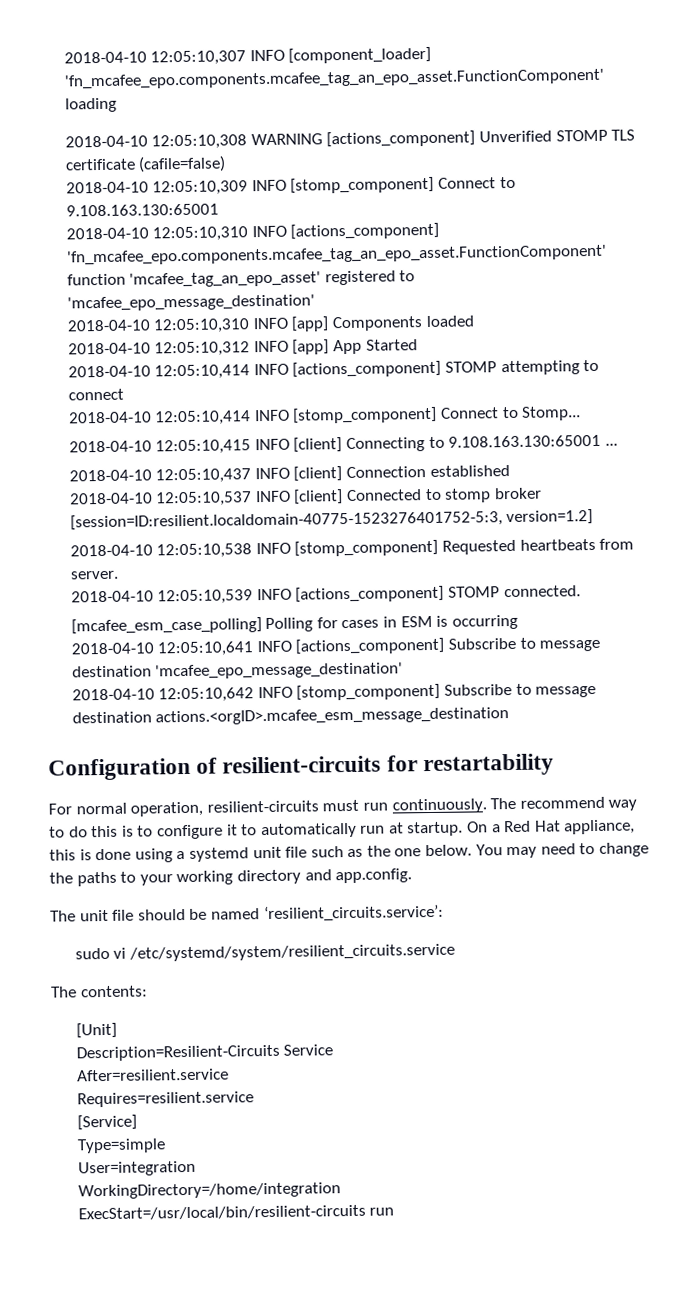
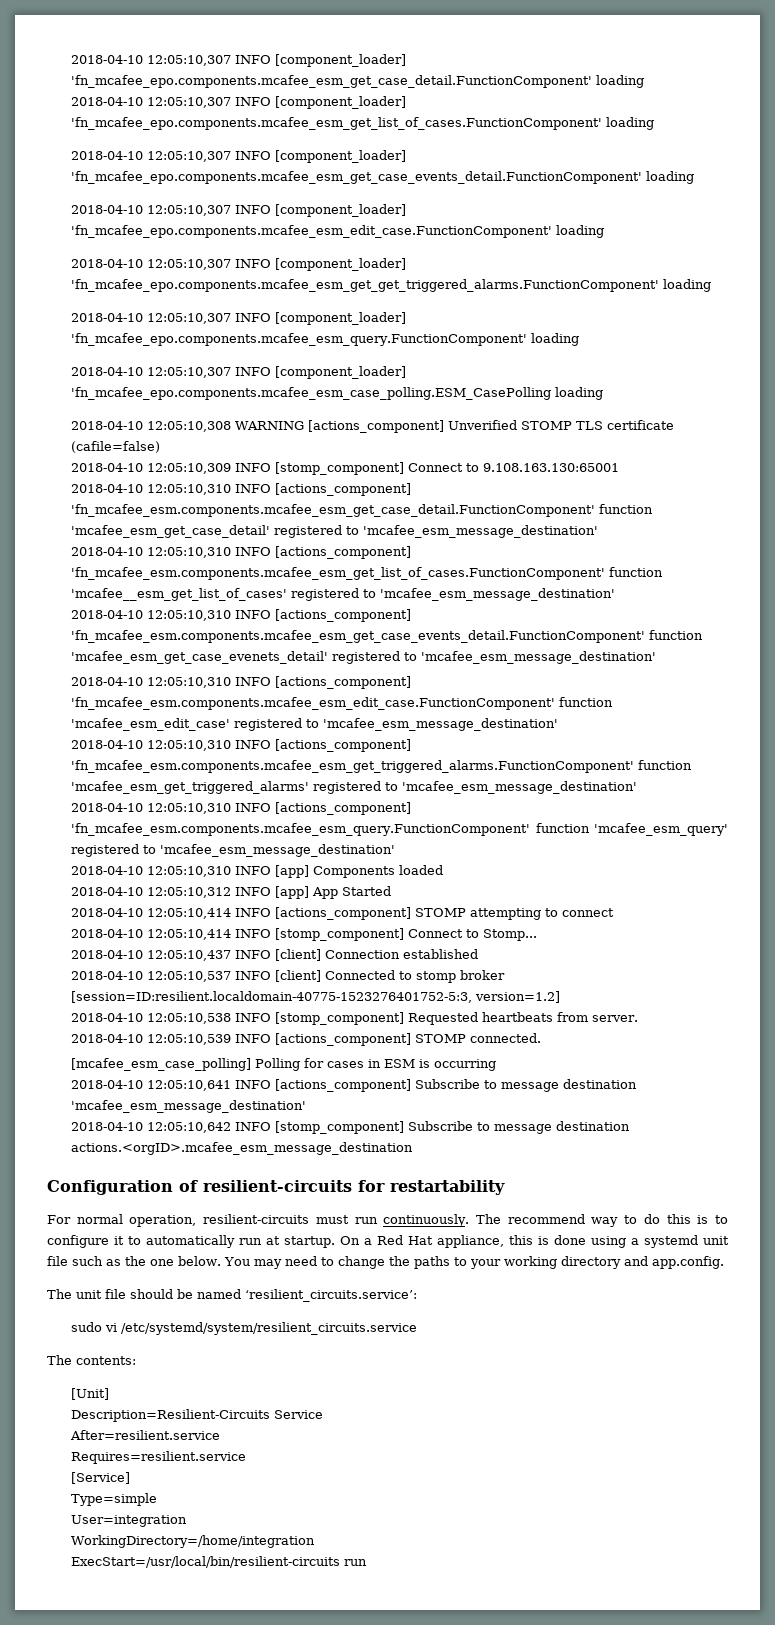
- 2018-04-10 12:05:10,307 INFO [component_loader] 'fn_mcafee_epo.components.mcafee_tag_an_epo_asset.FunctionComponent' loading
+ 2018-04-10 12:05:10,307 INFO [component_loader] 'fn_mcafee_epo.components.mcafee_esm_get_case_detail.FunctionComponent' loading
+ 2018-04-10 12:05:10,307 INFO [component_loader] 'fn_mcafee_epo.components.mcafee_esm_get_list_of_cases.FunctionComponent' loading
+ 2018-04-10 12:05:10,307 INFO [component_loader] 'fn_mcafee_epo.components.mcafee_esm_get_case_events_detail.FunctionComponent' loading
+ 2018-04-10 12:05:10,307 INFO [component_loader] 'fn_mcafee_epo.components.mcafee_esm_edit_case.FunctionComponent' loading
+ 2018-04-10 12:05:10,307 INFO [component_loader] 'fn_mcafee_epo.components.mcafee_esm_get_get_triggered_alarms.FunctionComponent' loading
+ 2018-04-10 12:05:10,307 INFO [component_loader] 'fn_mcafee_epo.components.mcafee_esm_query.FunctionComponent' loading
+ 2018-04-10 12:05:10,307 INFO [component_loader] 'fn_mcafee_epo.components.mcafee_esm_case_polling.ESM_CasePolling loading
- 2018-04-10 12:05:10,310 INFO [actions_component] 'fn_mcafee_epo.components.mcafee_tag_an_epo_asset.FunctionComponent' function 'mcafee_tag_an_epo_asset' registered to 'mcafee_epo_message_destination'
+ 2018-04-10 12:05:10,310 INFO [actions_component] 'fn_mcafee_esm.components.mcafee_esm_get_case_detail.FunctionComponent' function 'mcafee_esm_get_case_detail' registered to 'mcafee_esm_message_destination'
+ 2018-04-10 12:05:10,310 INFO [actions_component] 'fn_mcafee_esm.components.mcafee_esm_get_list_of_cases.FunctionComponent' function 'mcafee__esm_get_list_of_cases' registered to 'mcafee_esm_message_destination'
+ 2018-04-10 12:05:10,310 INFO [actions_component] 'fn_mcafee_esm.components.mcafee_esm_get_case_events_detail.FunctionComponent' function 'mcafee_esm_get_case_evenets_detail' registered to 'mcafee_esm_message_destination'
+ 2018-04-10 12:05:10,310 INFO [actions_component] 'fn_mcafee_esm.components.mcafee_esm_edit_case.FunctionComponent' function 'mcafee_esm_edit_case' registered to 'mcafee_esm_message_destination'
+ 2018-04-10 12:05:10,310 INFO [actions_component] 'fn_mcafee_esm.components.mcafee_esm_get_triggered_alarms.FunctionComponent' function 'mcafee_esm_get_triggered_alarms' registered to 'mcafee_esm_message_destination'
+ 2018-04-10 12:05:10,310 INFO [actions_component] 'fn_mcafee_esm.components.mcafee_esm_query.FunctionComponent' function 'mcafee_esm_query' registered to 'mcafee_esm_message_destination'
- 2018-04-10 12:05:10,415 INFO [client] Connecting to 9.108.163.130:65001 ...
- 2018-04-10 12:05:10,641 INFO [actions_component] Subscribe to message destination 'mcafee_epo_message_destination'
+ 2018-04-10 12:05:10,641 INFO [actions_component] Subscribe to message destination 'mcafee_esm_message_destination'

